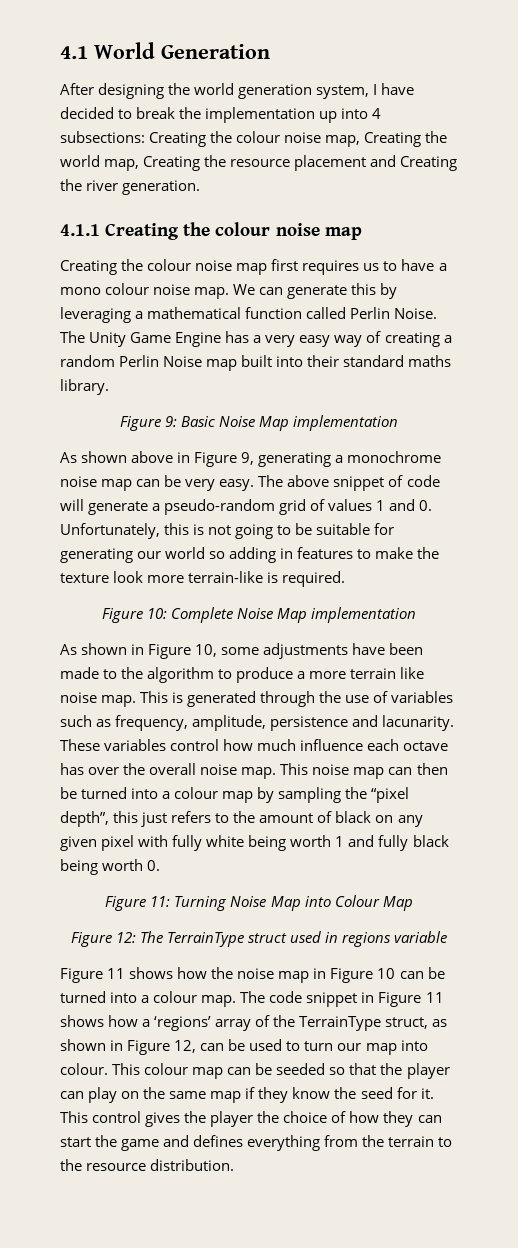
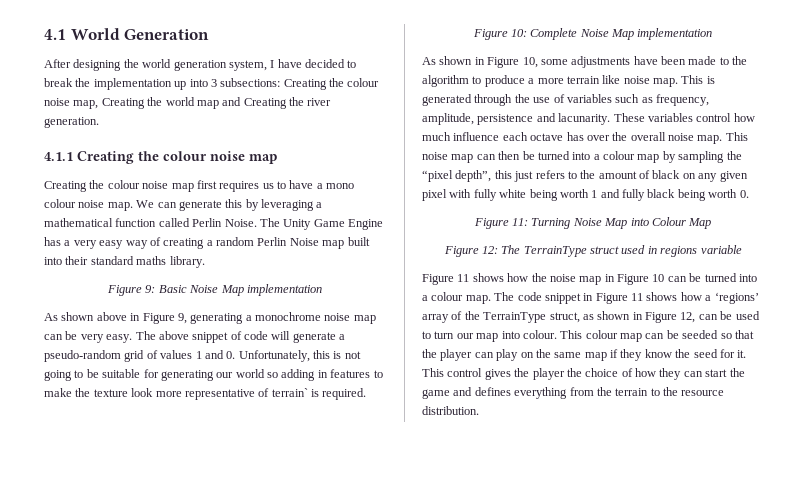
- After designing the world generation system, I have decided to break the implementation up into 4 subsections: Creating the colour noise map, Creating the world map, Creating the resource placement and Creating the river generation.
+ After designing the world generation system, I have decided to break the implementation up into 3 subsections: Creating the colour noise map, Creating the world map and Creating the river generation.
- The above snippet of code will generate a pseudo-random grid of values 1 and 0. Unfortunately, this is not going to be suitable for generating our world so adding in features to make the texture look more terrain-like is required.
+ The above snippet of code will generate a pseudo-random grid of values 1 and 0. Unfortunately, this is not going to be suitable for generating our world so adding in features to make the texture look more representative of terrain` is required.

